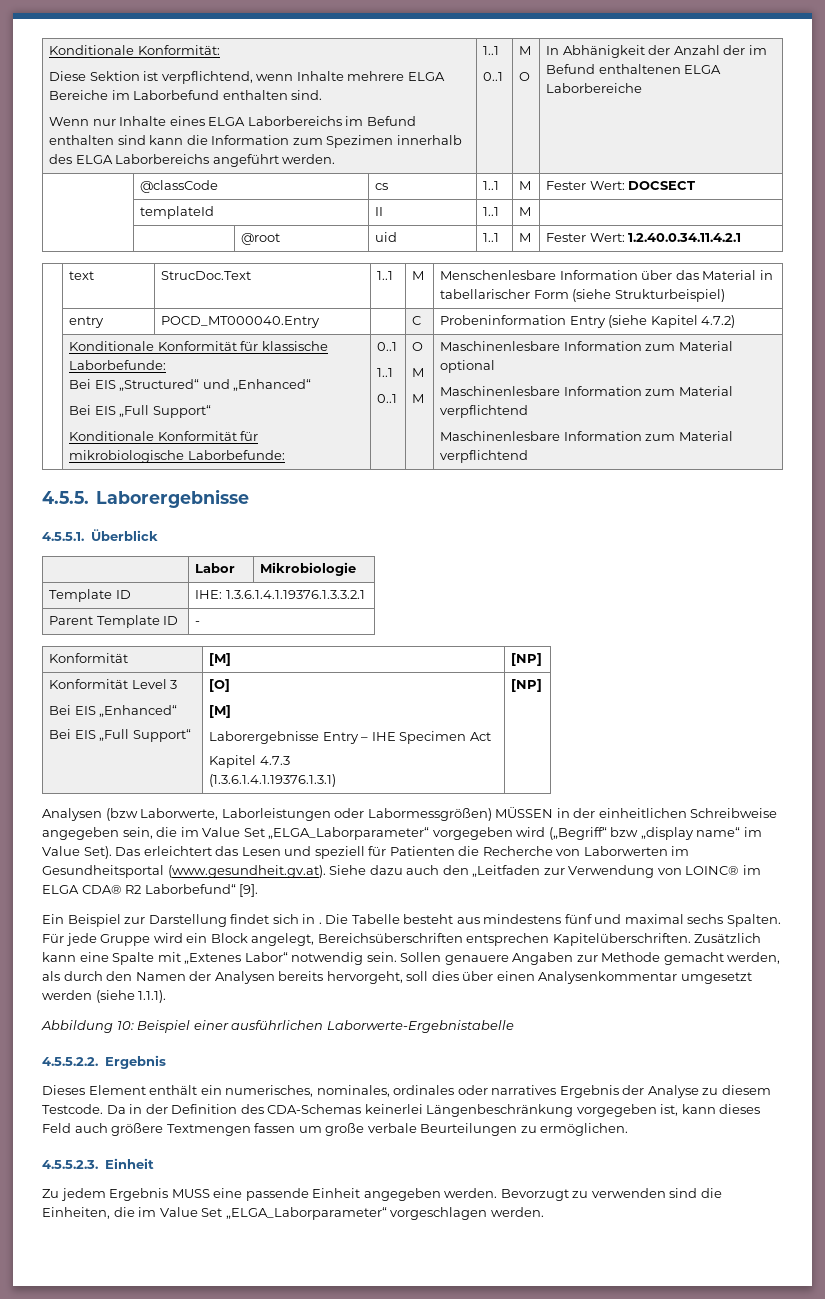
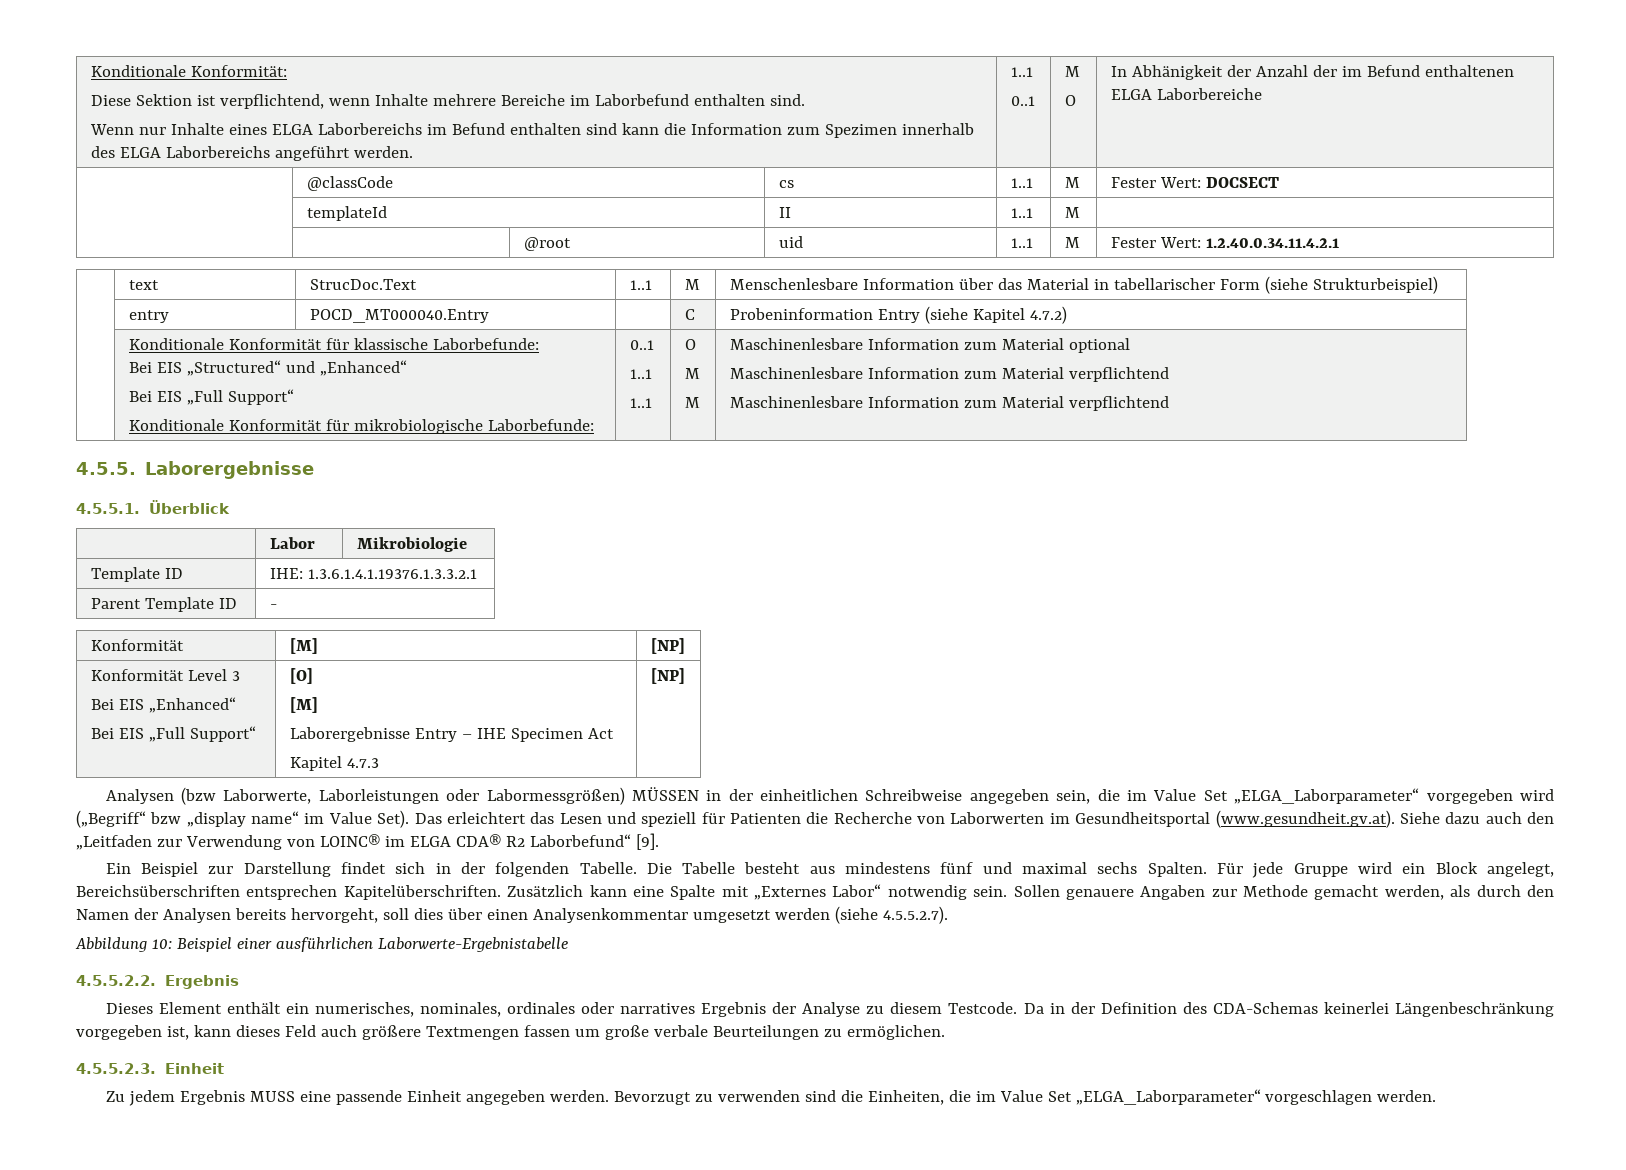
- Diese Sektion ist verpflichtend, wenn Inhalte mehrere ELGA Bereiche im Laborbefund enthalten sind.
+ Diese Sektion ist verpflichtend, wenn Inhalte mehrere Bereiche im Laborbefund enthalten sind.
  | Konditionale Konformität für klassische Laborbefunde:
  Bei EIS „Structured“ und „Enhanced“
  Bei EIS „Full Support“
  Konditionale Konformität für mikrobiologische Laborbefunde: | 0..1
  1..1
- 0..1 | O
+ 1..1 | O
  Konformität Level 3
  Bei EIS „Enhanced“
  Bei EIS „Full Support“ | [O]
  [M]
  Laborergebnisse Entry – IHE Specimen Act
- Kapitel 4.7.3
- (1.3.6.1.4.1.19376.1.3.1) | [NP]
+ Kapitel 4.7.3 | [NP]
- Ein Beispiel zur Darstellung findet sich in .
+ Ein Beispiel zur Darstellung findet sich in der folgenden Tabelle.
- Zusätzlich kann eine Spalte mit „Extenes Labor“ notwendig sein.
+ Zusätzlich kann eine Spalte mit „Externes Labor“ notwendig sein.
- Sollen genauere Angaben zur Methode gemacht werden, als durch den Namen der Analysen bereits hervorgeht, soll dies über einen Analysenkommentar umgesetzt werden (siehe 1.1.1).
+ Sollen genauere Angaben zur Methode gemacht werden, als durch den Namen der Analysen bereits hervorgeht, soll dies über einen Analysenkommentar umgesetzt werden (siehe 4.5.5.2.7).

